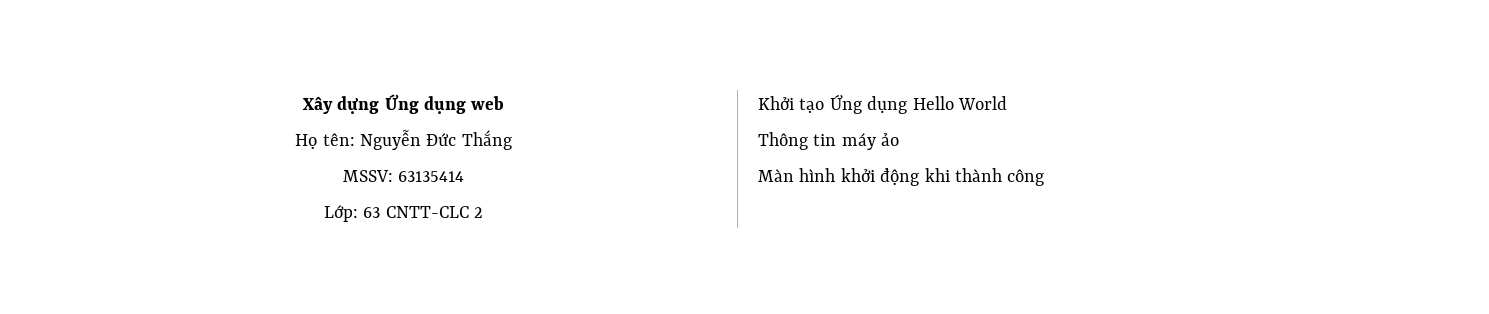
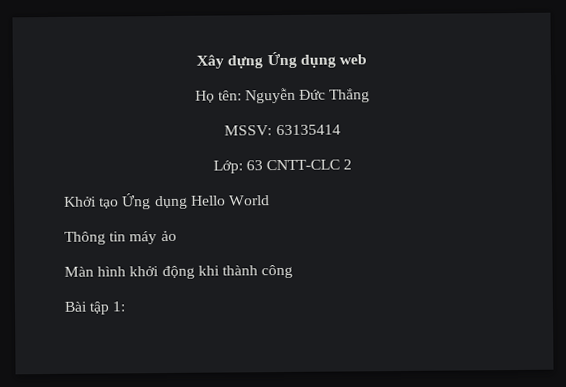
+ Bài tập 1:

